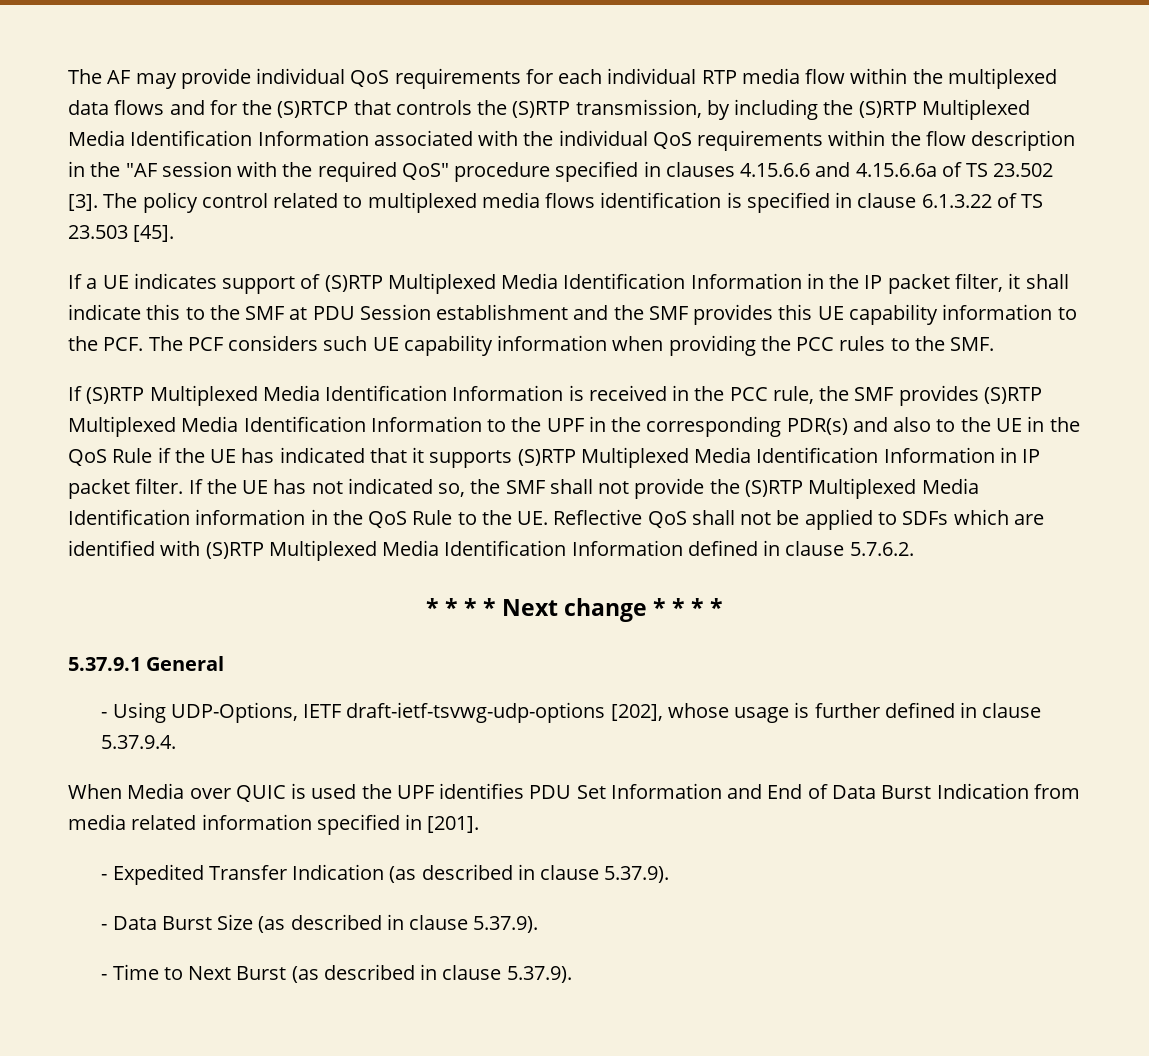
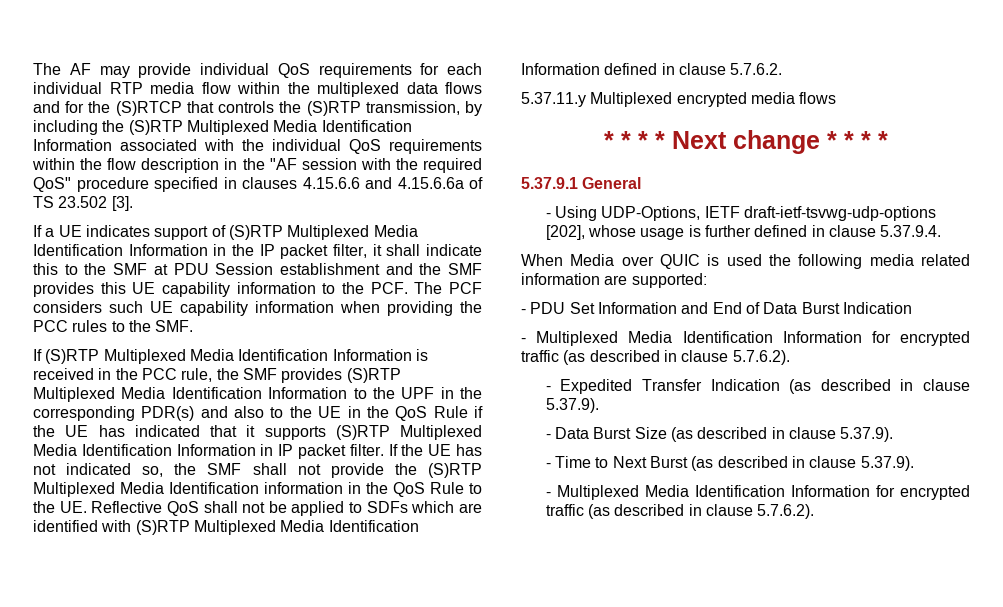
- The policy control related to multiplexed media flows identification is specified in clause 6.1.3.22 of TS 23.503 [45].
+ 5.37.11.y Multiplexed encrypted media flows
- When Media over QUIC is used the UPF identifies PDU Set Information and End of Data Burst Indication from media related information specified in [201].
+ When Media over QUIC is used the following media related information are supported:
+ - PDU Set Information and End of Data Burst Indication
+ - Multiplexed Media Identification Information for encrypted traffic (as described in clause 5.7.6.2).
  - Time to Next Burst (as described in clause 5.37.9).
+ - Multiplexed Media Identification Information for encrypted traffic (as described in clause 5.7.6.2).

